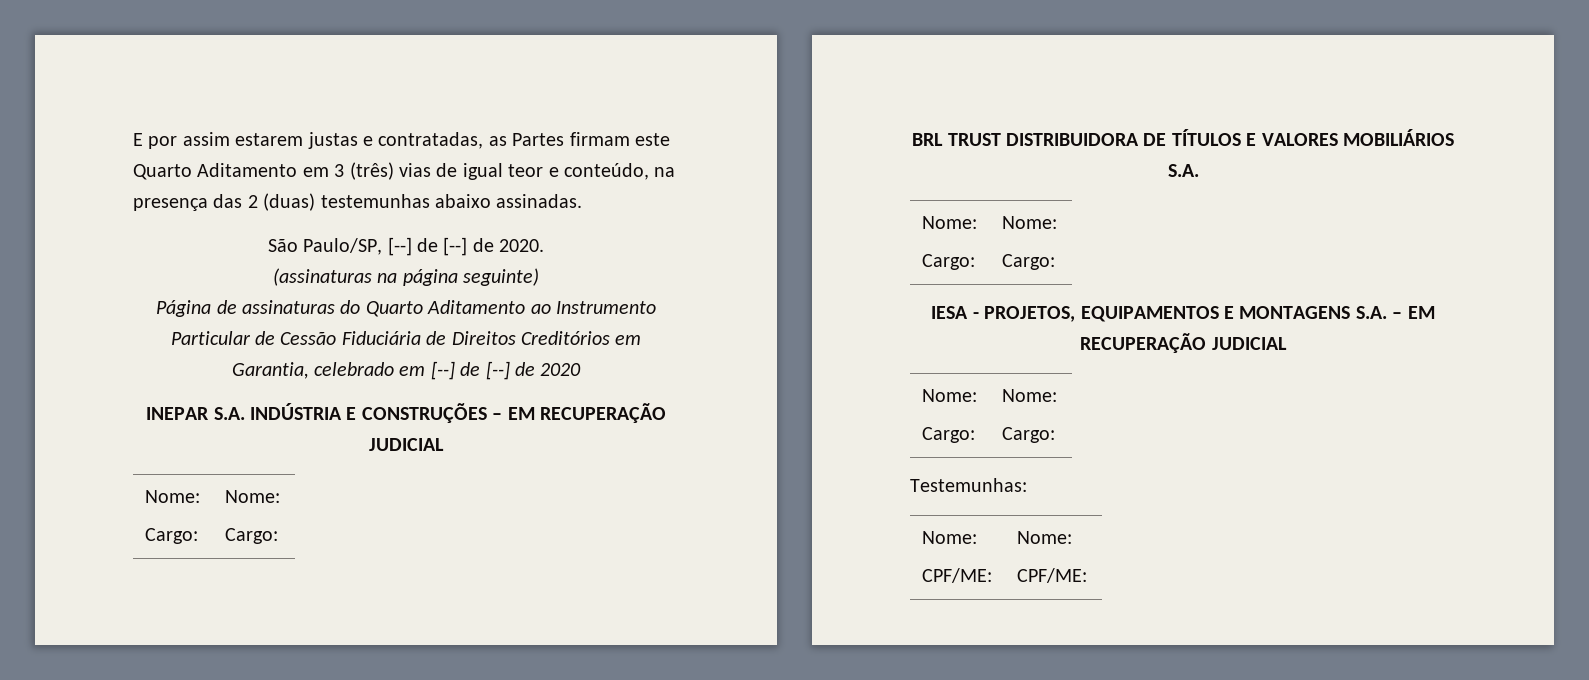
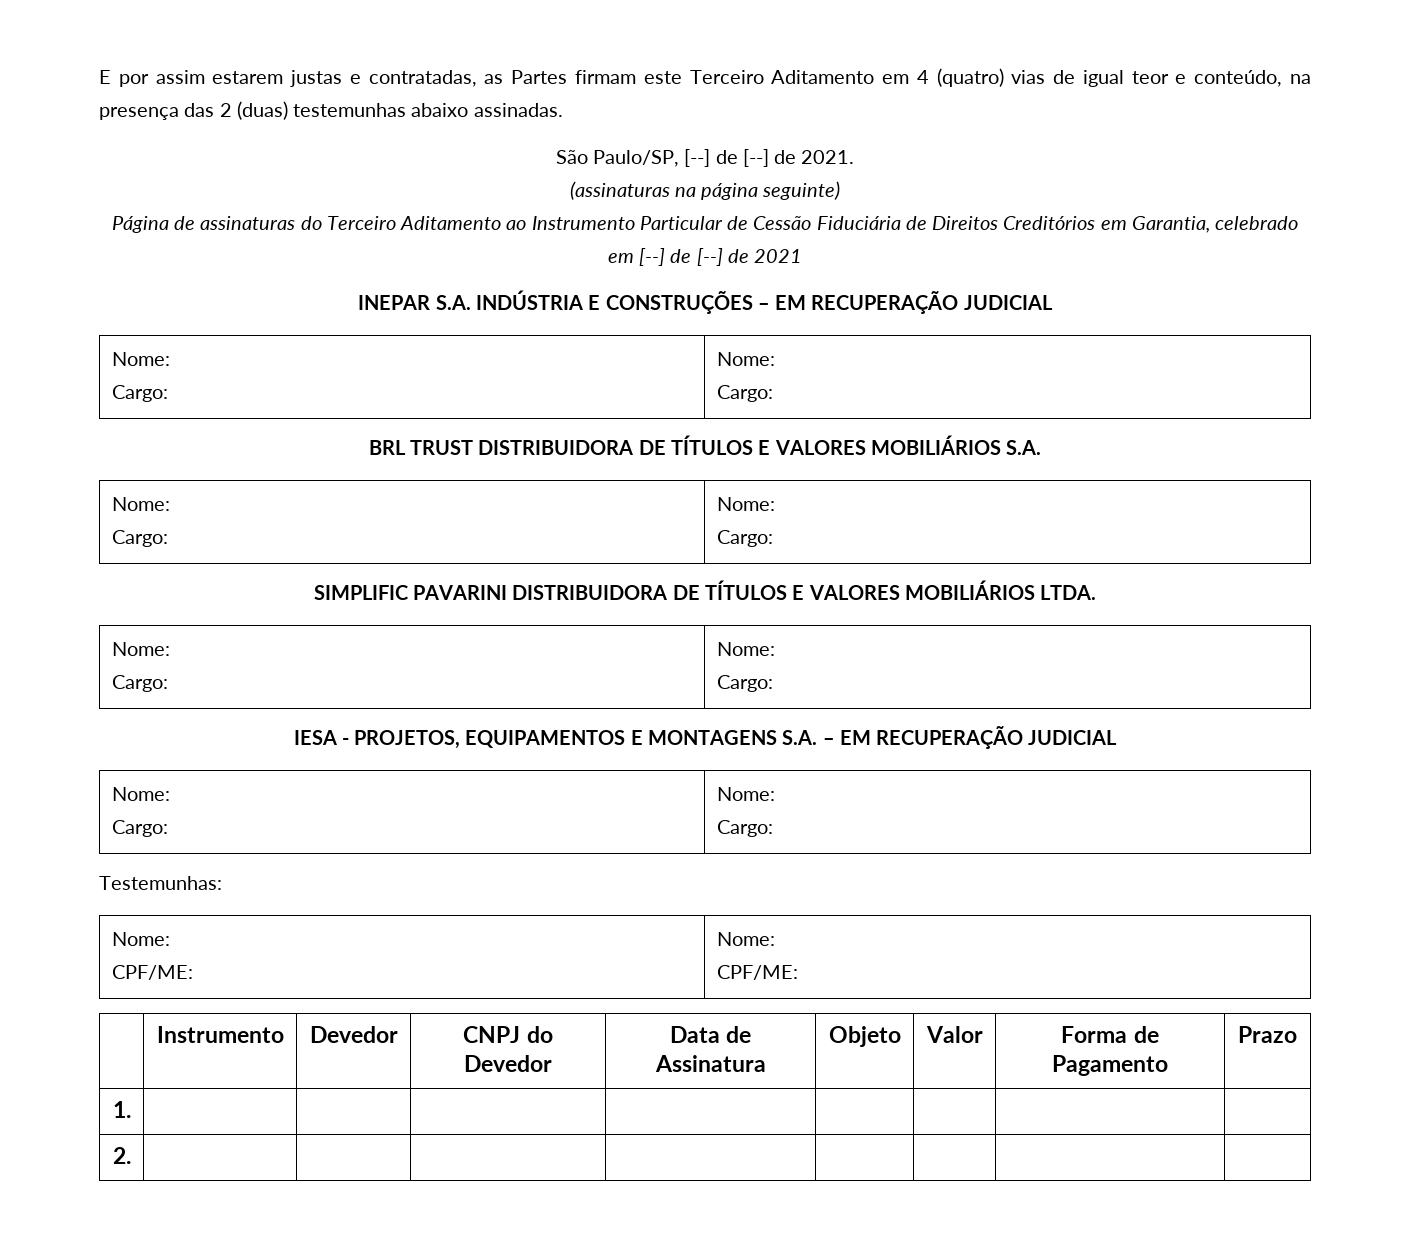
- E por assim estarem justas e contratadas, as Partes firmam este Quarto Aditamento em 3 (três) vias de igual teor e conteúdo, na presença das 2 (duas) testemunhas abaixo assinadas.
+ E por assim estarem justas e contratadas, as Partes firmam este Terceiro Aditamento em 4 (quatro) vias de igual teor e conteúdo, na presença das 2 (duas) testemunhas abaixo assinadas.
- São Paulo/SP, [--] de [--] de 2020.
+ São Paulo/SP, [--] de [--] de 2021.
- Página de assinaturas do Quarto Aditamento ao Instrumento Particular de Cessão Fiduciária de Direitos Creditórios em Garantia, celebrado em [--] de [--] de 2020
+ Página de assinaturas do Terceiro Aditamento ao Instrumento Particular de Cessão Fiduciária de Direitos Creditórios em Garantia, celebrado em [--] de [--] de 2021
+ SIMPLIFIC PAVARINI DISTRIBUIDORA DE TÍTULOS E VALORES MOBILIÁRIOS LTDA.
+ Nome:
+ Cargo: | Nome:
+ Cargo:
+ | Instrumento | Devedor | CNPJ do Devedor | Data de Assinatura | Objeto | Valor | Forma de Pagamento | Prazo
+ 1. | | | | | | | |
+ 2. | | | | | | | |

